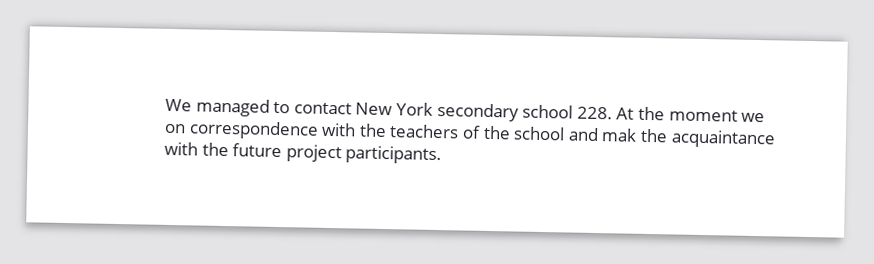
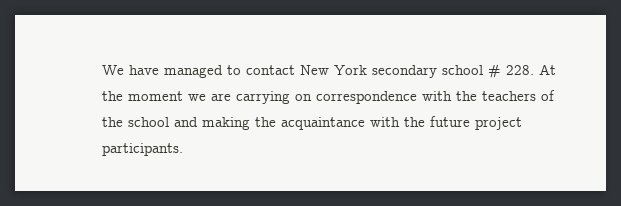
- We managed to contact New York secondary school 228. At the moment we on correspondence with the teachers of the school and mak the acquaintance with the future project participants.
+ We have managed to contact New York secondary school # 228. At the moment we are carrying on correspondence with the teachers of the school and making the acquaintance with the future project participants.

